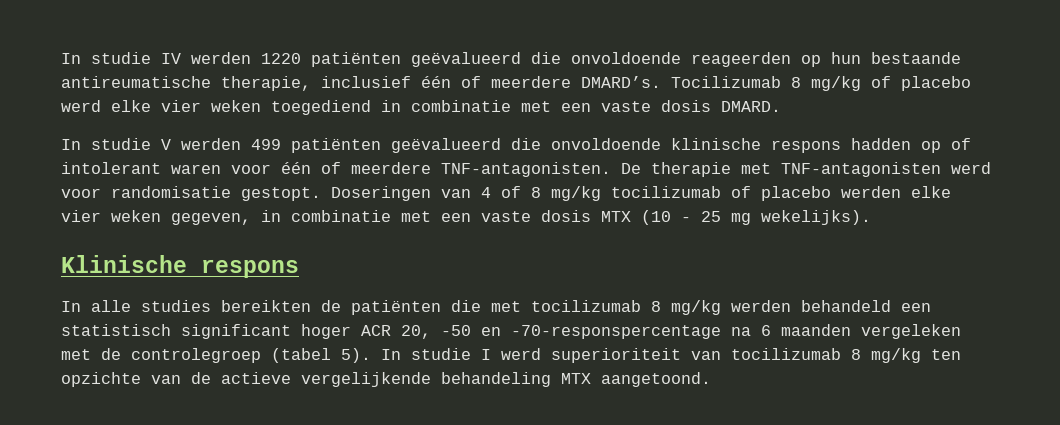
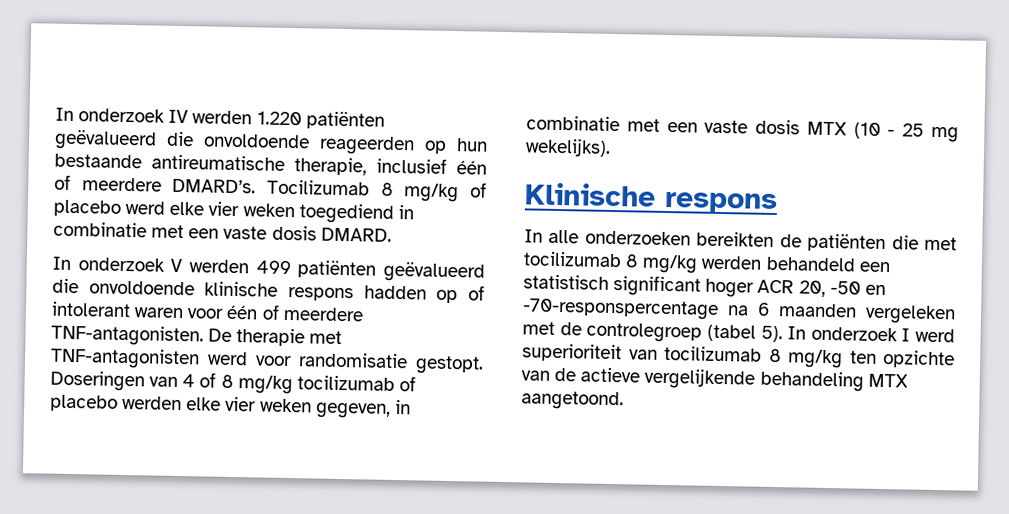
- In studie IV werden 1220 patiënten geëvalueerd die onvoldoende reageerden op hun bestaande antireumatische therapie, inclusief één of meerdere DMARD’s.
+ In onderzoek IV werden 1.220 patiënten geëvalueerd die onvoldoende reageerden op hun bestaande antireumatische therapie, inclusief één of meerdere DMARD’s.
- In studie V werden 499 patiënten geëvalueerd die onvoldoende klinische respons hadden op of intolerant waren voor één of meerdere TNF-antagonisten.
+ In onderzoek V werden 499 patiënten geëvalueerd die onvoldoende klinische respons hadden op of intolerant waren voor één of meerdere TNF-antagonisten.
- In alle studies bereikten de patiënten die met tocilizumab 8 mg/kg werden behandeld een statistisch significant hoger ACR 20, -50 en -70-responspercentage na 6 maanden vergeleken met de controlegroep (tabel 5).
+ In alle onderzoeken bereikten de patiënten die met tocilizumab 8 mg/kg werden behandeld een statistisch significant hoger ACR 20, -50 en -70-responspercentage na 6 maanden vergeleken met de controlegroep (tabel 5).
- In studie I werd superioriteit van tocilizumab 8 mg/kg ten opzichte van de actieve vergelijkende behandeling MTX aangetoond.
+ In onderzoek I werd superioriteit van tocilizumab 8 mg/kg ten opzichte van de actieve vergelijkende behandeling MTX aangetoond.

